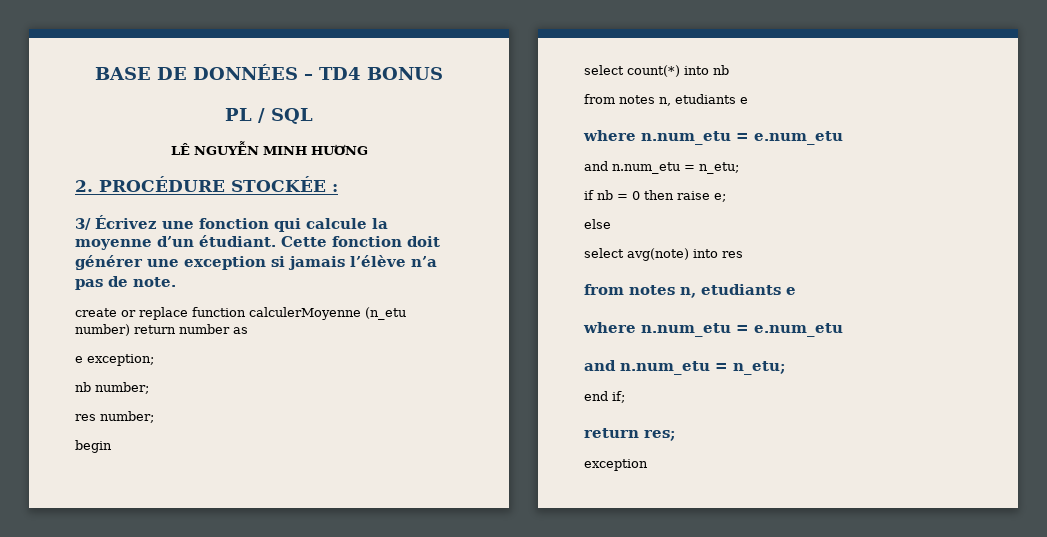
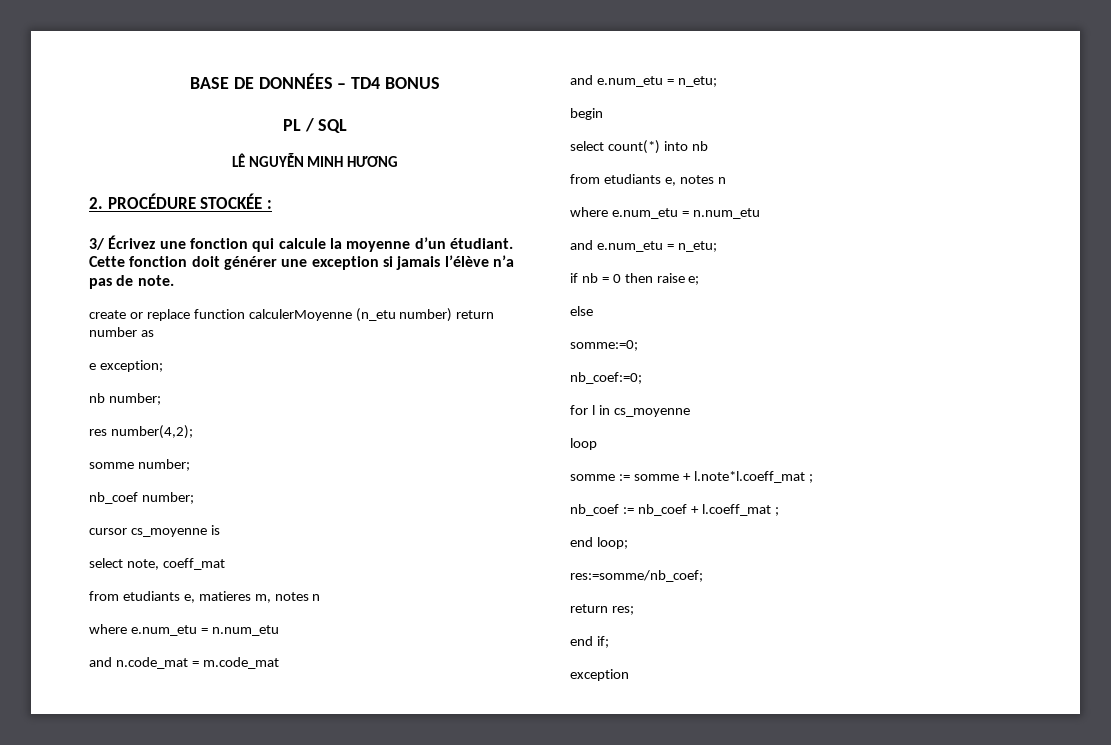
- res number;
+ res number(4,2);
+ somme number;
+ nb_coef number;
+ cursor cs_moyenne is
+ select note, coeff_mat
+ from etudiants e, matieres m, notes n
+ where e.num_etu = n.num_etu
+ and n.code_mat = m.code_mat
+ and e.num_etu = n_etu;
  select count(*) into nb
- from notes n, etudiants e
- where n.num_etu = e.num_etu
- and n.num_etu = n_etu;
+ from etudiants e, notes n
+ where e.num_etu = n.num_etu
+ and e.num_etu = n_etu;
- select avg(note) into res
- from notes n, etudiants e
- where n.num_etu = e.num_etu
- and n.num_etu = n_etu;
+ somme:=0;
+ nb_coef:=0;
+ for l in cs_moyenne
+ loop
+ somme := somme + l.note*l.coeff_mat ;
+ nb_coef := nb_coef + l.coeff_mat ;
+ end loop;
+ res:=somme/nb_coef;
+ return res;
- return res;

